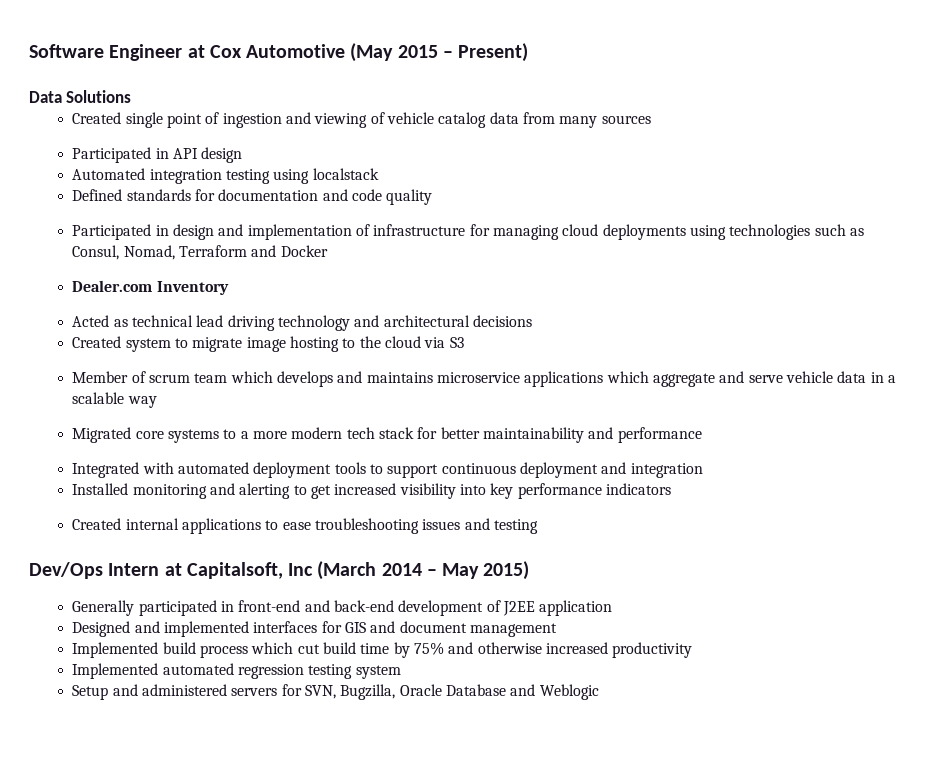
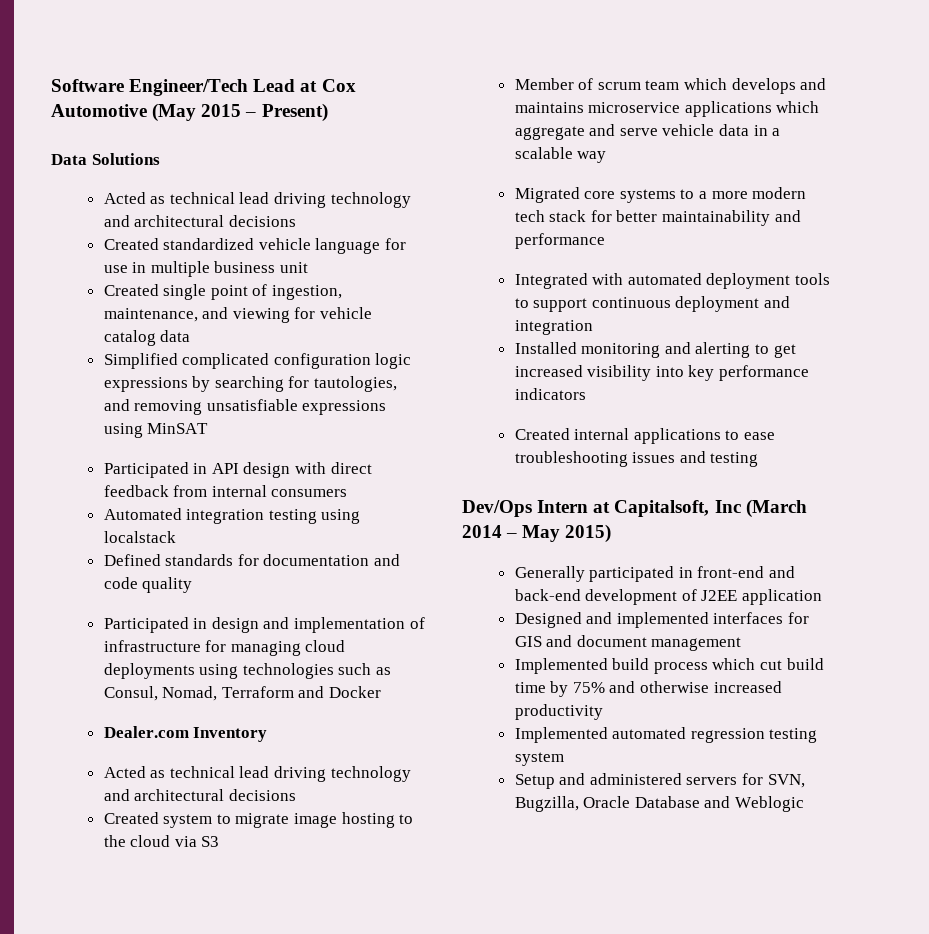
- Software Engineer at Cox Automotive (May 2015 – Present)
+ Software Engineer/Tech Lead at Cox Automotive (May 2015 – Present)
  Data Solutions
+ Acted as technical lead driving technology and architectural decisions
+ Created standardized vehicle language for use in multiple business unit
- Created single point of ingestion and viewing of vehicle catalog data from many sources
- Participated in API design
+ Created single point of ingestion, maintenance, and viewing for vehicle catalog data
+ Simplified complicated configuration logic expressions by searching for tautologies, and removing unsatisfiable expressions using MinSAT
+ Participated in API design with direct feedback from internal consumers

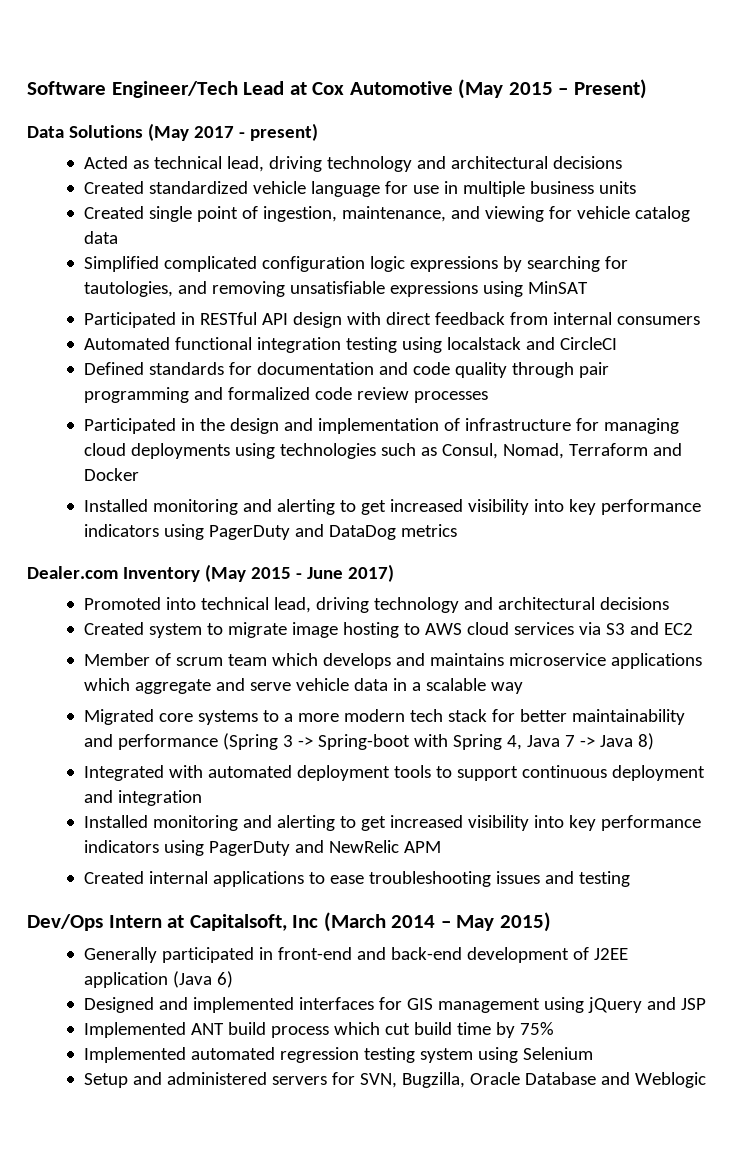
- Data Solutions
- Acted as technical lead driving technology and architectural decisions
+ Data Solutions (May 2017 - present)
+ Acted as technical lead, driving technology and architectural decisions
- Created standardized vehicle language for use in multiple business unit
+ Created standardized vehicle language for use in multiple business units
- Participated in API design with direct feedback from internal consumers
+ Participated in RESTful API design with direct feedback from internal consumers
- Automated integration testing using localstack
+ Automated functional integration testing using localstack and CircleCI
- Defined standards for documentation and code quality
- Participated in design and implementation of infrastructure for managing cloud deployments using technologies such as Consul, Nomad, Terraform and Docker
+ Defined standards for documentation and code quality through pair programming and formalized code review processes
+ Participated in the design and implementation of infrastructure for managing cloud deployments using technologies such as Consul, Nomad, Terraform and Docker
- Dealer.com Inventory
- Acted as technical lead driving technology and architectural decisions
+ Installed monitoring and alerting to get increased visibility into key performance indicators using PagerDuty and DataDog metrics
+ Dealer.com Inventory (May 2015 - June 2017)
+ Promoted into technical lead, driving technology and architectural decisions
- Created system to migrate image hosting to the cloud via S3
+ Created system to migrate image hosting to AWS cloud services via S3 and EC2
- Migrated core systems to a more modern tech stack for better maintainability and performance
+ Migrated core systems to a more modern tech stack for better maintainability and performance (Spring 3 -> Spring-boot with Spring 4, Java 7 -> Java 8)
- Installed monitoring and alerting to get increased visibility into key performance indicators
+ Installed monitoring and alerting to get increased visibility into key performance indicators using PagerDuty and NewRelic APM
- Generally participated in front-end and back-end development of J2EE application
+ Generally participated in front-end and back-end development of J2EE application (Java 6)
- Designed and implemented interfaces for GIS and document management
- Implemented build process which cut build time by 75% and otherwise increased productivity
+ Designed and implemented interfaces for GIS management using jQuery and JSP
+ Implemented ANT build process which cut build time by 75%
- Implemented automated regression testing system
+ Implemented automated regression testing system using Selenium

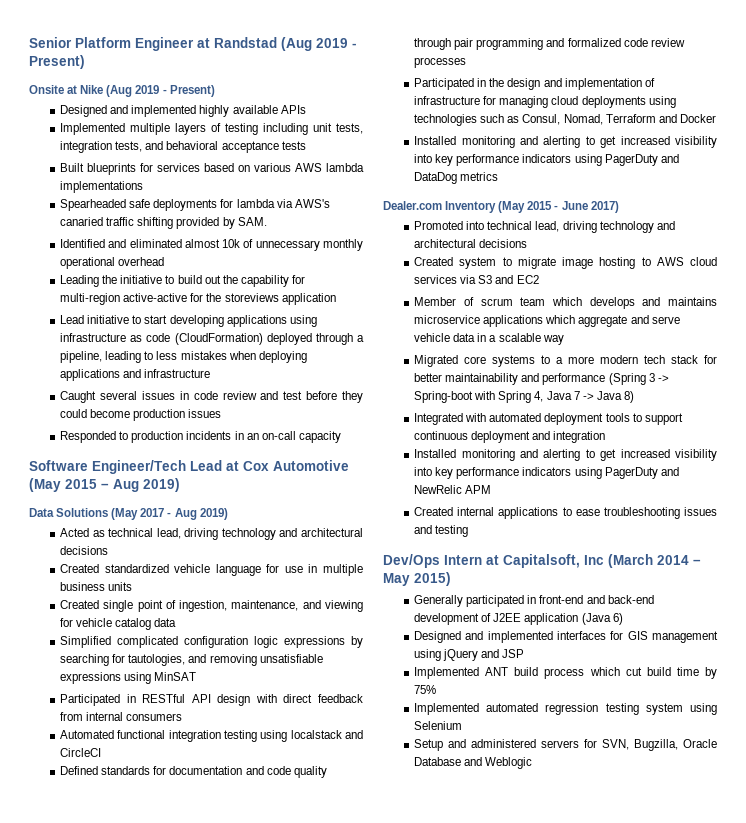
+ Senior Platform Engineer at Randstad (Aug 2019 - Present)
+ Onsite at Nike (Aug 2019 - Present)
+ Designed and implemented highly available APIs
+ Implemented multiple layers of testing including unit tests, integration tests, and behavioral acceptance tests
+ Built blueprints for services based on various AWS lambda implementations
+ Spearheaded safe deployments for lambda via AWS's canaried traffic shifting provided by SAM.
+ Identified and eliminated almost 10k of unnecessary monthly operational overhead
+ Leading the initiative to build out the capability for multi-region active-active for the storeviews application
+ Lead initiative to start developing applications using infrastructure as code (CloudFormation) deployed through a pipeline, leading to less mistakes when deploying applications and infrastructure
+ Caught several issues in code review and test before they could become production issues
+ Responded to production incidents in an on-call capacity
- Software Engineer/Tech Lead at Cox Automotive (May 2015 – Present)
+ Software Engineer/Tech Lead at Cox Automotive (May 2015 – Aug 2019)
- Data Solutions (May 2017 - present)
+ Data Solutions (May 2017 - Aug 2019)

